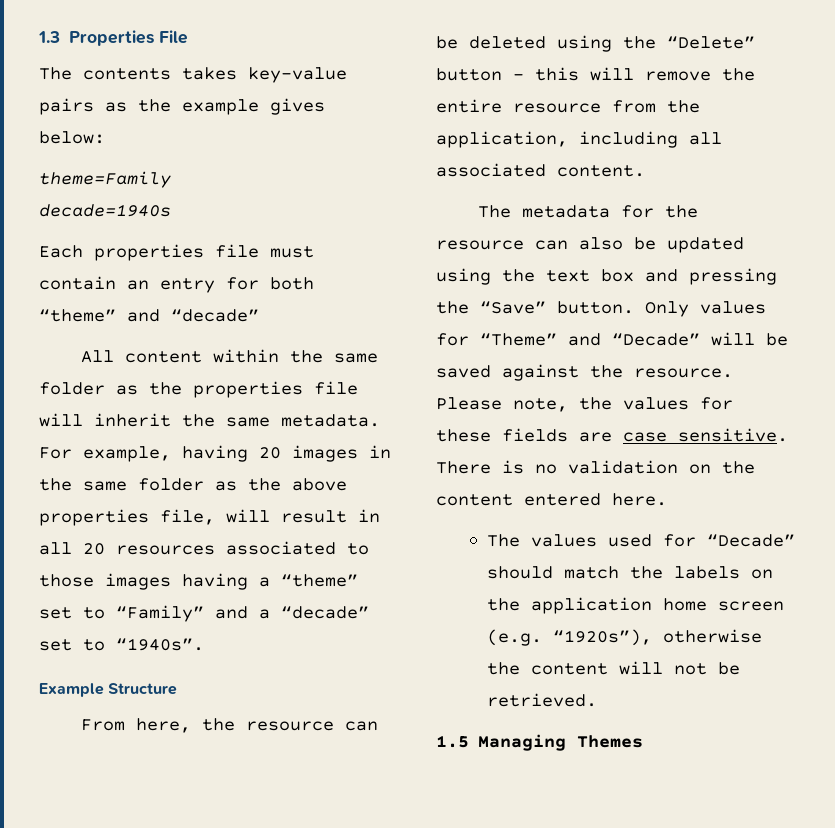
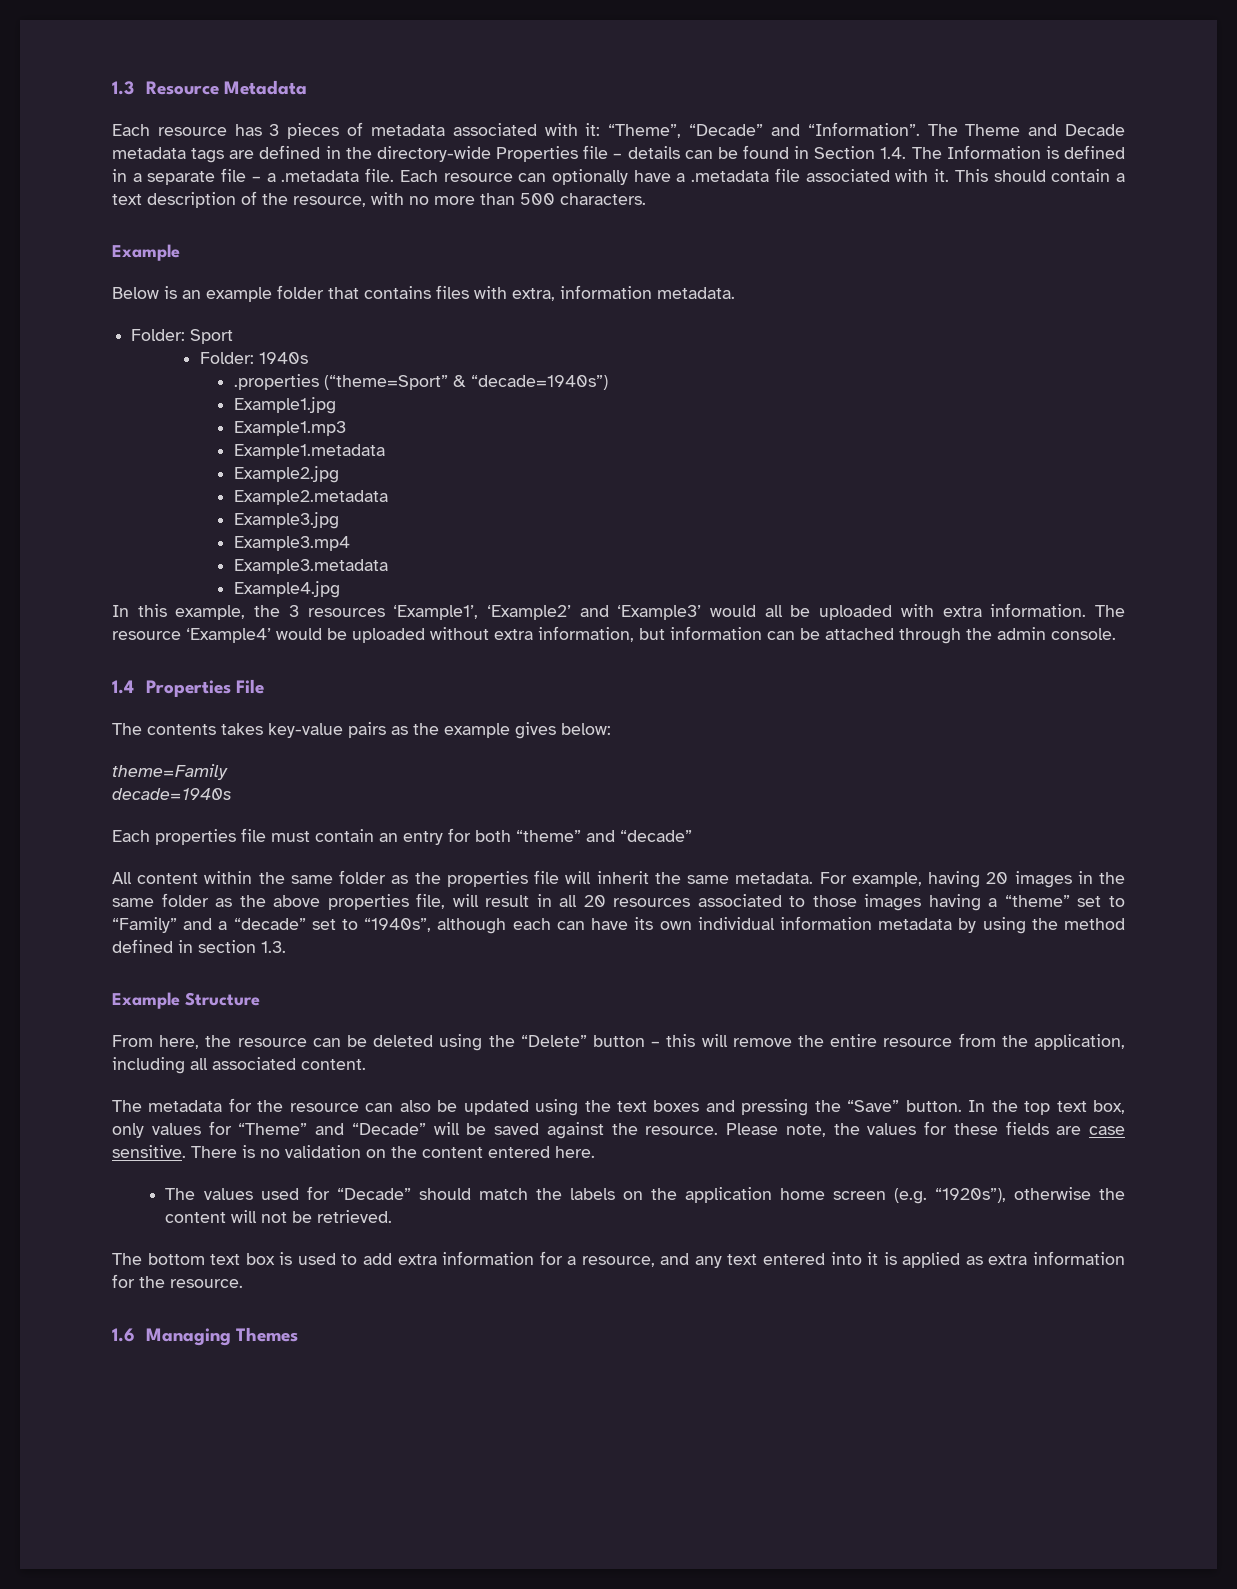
- 1.3 Properties File
+ 1.3 Resource Metadata
+ Each resource has 3 pieces of metadata associated with it: “Theme”, “Decade” and “Information”. The Theme and Decade metadata tags are defined in the directory-wide Properties file – details can be found in Section 1.4. The Information is defined in a separate file – a .metadata file. Each resource can optionally have a .metadata file associated with it. This should contain a text description of the resource, with no more than 500 characters.
+ Example
+ Below is an example folder that contains files with extra, information metadata.
+ Folder: Sport
+ Folder: 1940s
+ .properties (“theme=Sport” & “decade=1940s”)
+ Example1.jpg
+ Example1.mp3
+ Example1.metadata
+ Example2.jpg
+ Example2.metadata
+ Example3.jpg
+ Example3.mp4
+ Example3.metadata
+ Example4.jpg
+ In this example, the 3 resources ‘Example1’, ‘Example2’ and ‘Example3’ would all be uploaded with extra information. The resource ‘Example4’ would be uploaded without extra information, but information can be attached through the admin console.
+ 1.4 Properties File
- For example, having 20 images in the same folder as the above properties file, will result in all 20 resources associated to those images having a “theme” set to “Family” and a “decade” set to “1940s”.
+ For example, having 20 images in the same folder as the above properties file, will result in all 20 resources associated to those images having a “theme” set to “Family” and a “decade” set to “1940s”, although each can have its own individual information metadata by using the method defined in section 1.3.
- The metadata for the resource can also be updated using the text box and pressing the “Save” button.
+ The metadata for the resource can also be updated using the text boxes and pressing the “Save” button.
- Only values for “Theme” and “Decade” will be saved against the resource.
+ In the top text box, only values for “Theme” and “Decade” will be saved against the resource.
- 1.5 Managing Themes
+ The bottom text box is used to add extra information for a resource, and any text entered into it is applied as extra information for the resource.
+ 1.6 Managing Themes

